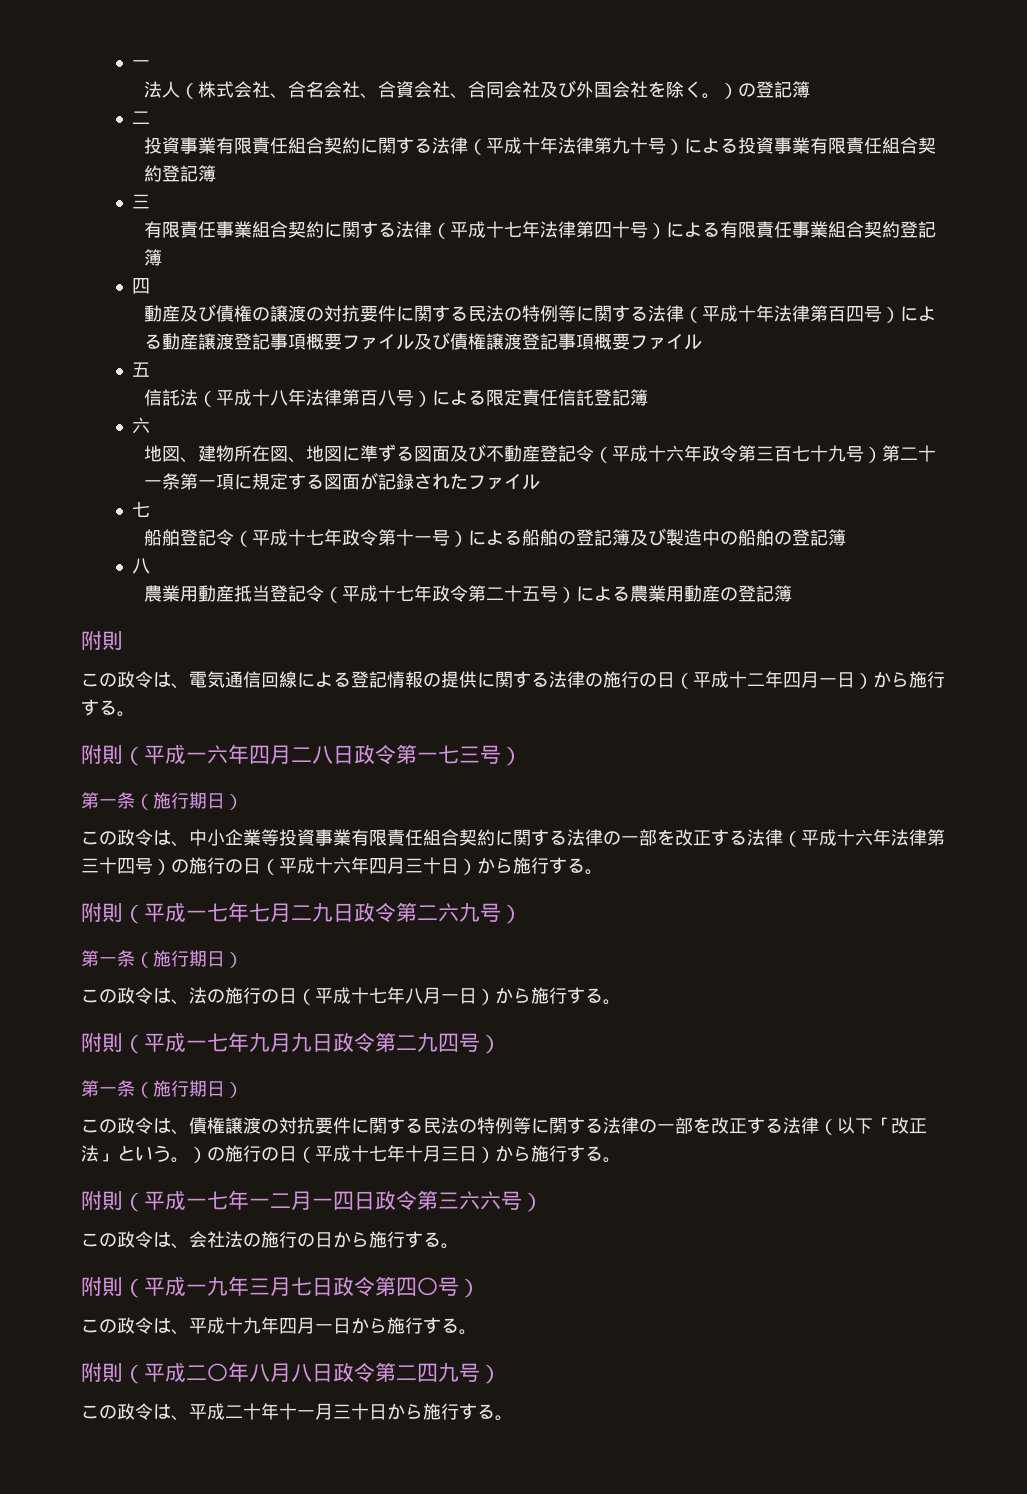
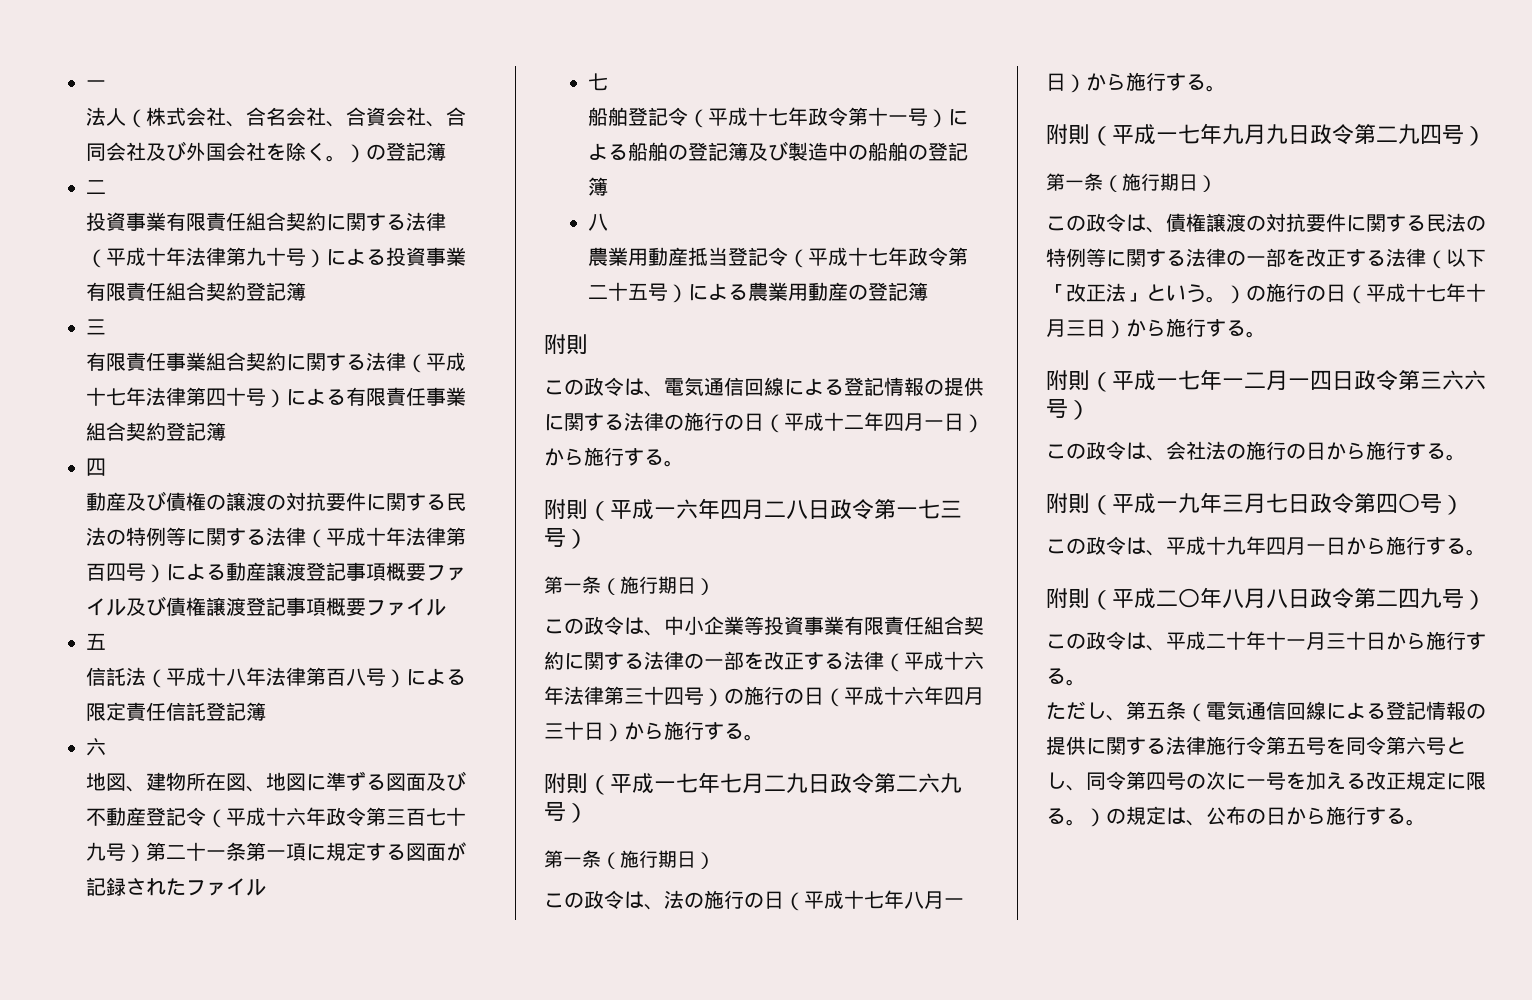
+ ただし、第五条（電気通信回線による登記情報の提供に関する法律施行令第五号を同令第六号とし、同令第四号の次に一号を加える改正規定に限る。）の規定は、公布の日から施行する。

